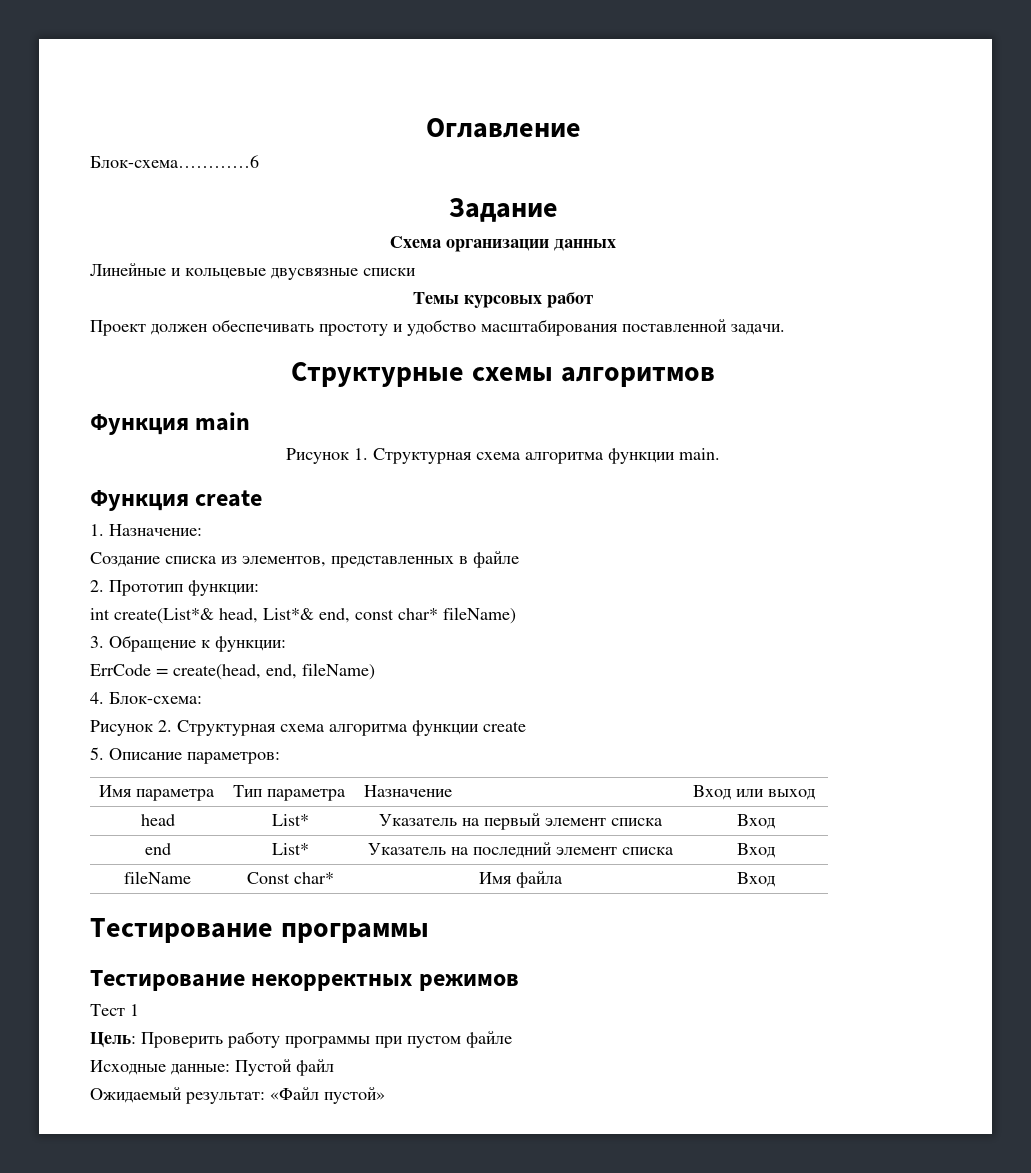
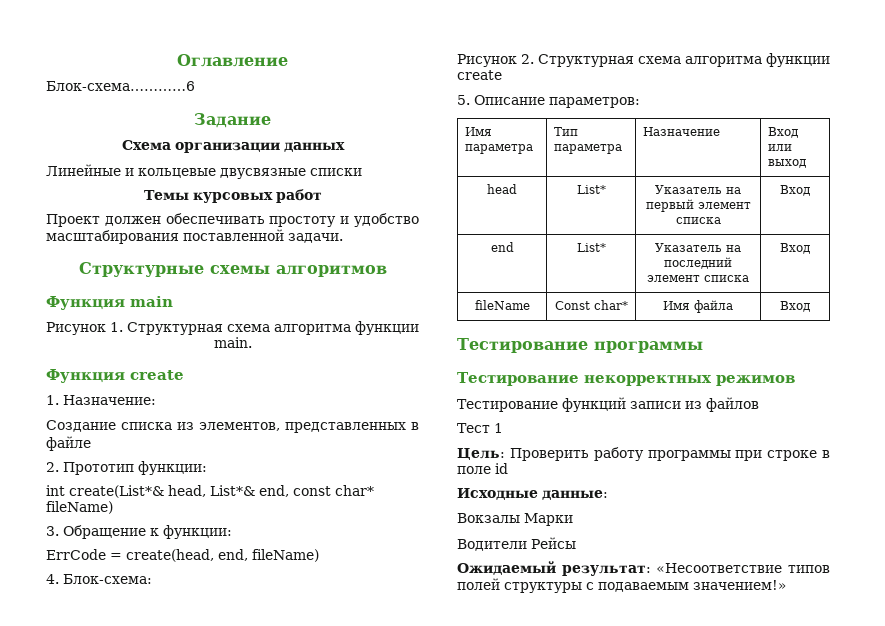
+ Тестирование функций записи из файлов
- Цель: Проверить работу программы при пустом файле
- Исходные данные: Пустой файл
- Ожидаемый результат: «Файл пустой»
+ Цель: Проверить работу программы при строке в поле id
+ Исходные данные:
+ Вокзалы Марки
+ Водители Рейсы
+ Ожидаемый результат: «Несоответствие типов полей структуры с подаваемым значением!»

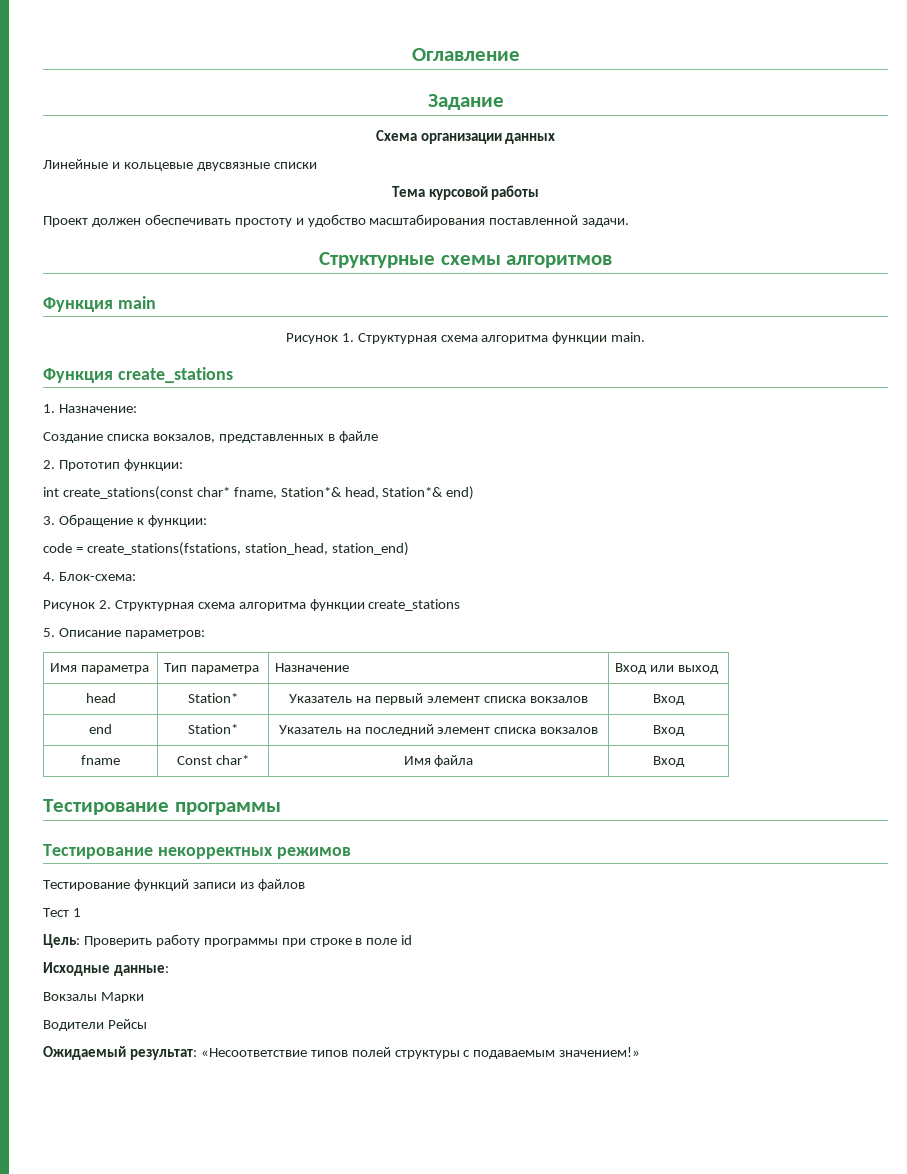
- Блок-схема…………6
- Темы курсовых работ
+ Тема курсовой работы
- Функция create
+ Функция create_stations
- Создание списка из элементов, представленных в файле
+ Создание списка вокзалов, представленных в файле
- int create(List*& head, List*& end, const char* fileName)
+ int create_stations(const char* fname, Station*& head, Station*& end)
- ErrCode = create(head, end, fileName)
+ code = create_stations(fstations, station_head, station_end)
- Рисунок 2. Структурная схема алгоритма функции create
+ Рисунок 2. Структурная схема алгоритма функции create_stations
- head | List* | Указатель на первый элемент списка | Вход
+ head | Station* | Указатель на первый элемент списка вокзалов | Вход
- end | List* | Указатель на последний элемент списка | Вход
- fileName | Const char* | Имя файла | Вход
+ end | Station* | Указатель на последний элемент списка вокзалов | Вход
+ fname | Const char* | Имя файла | Вход

